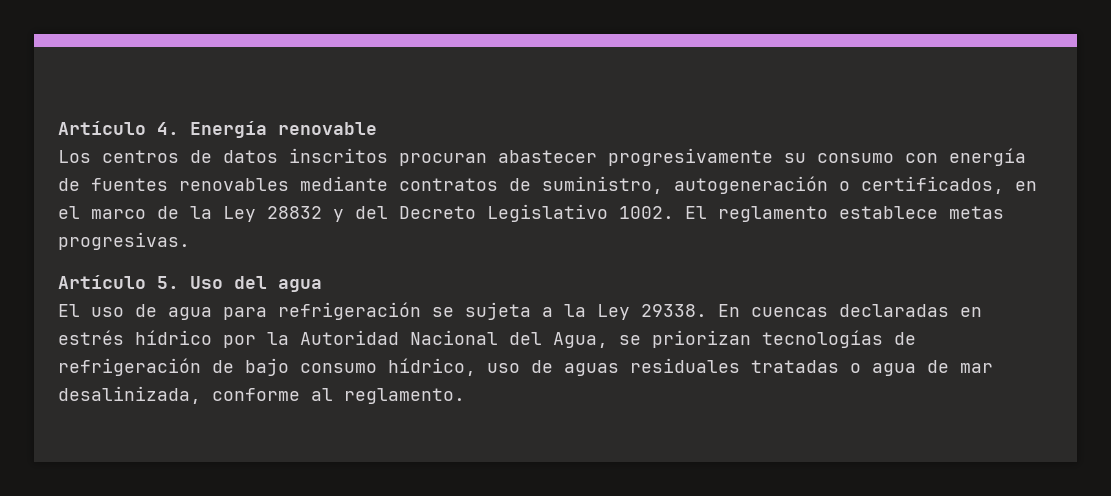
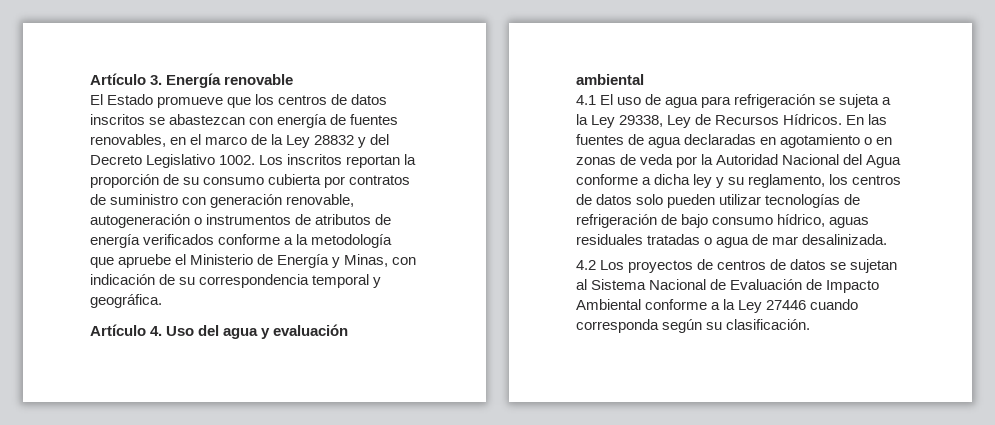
- Artículo 4. Energía renovable
+ Artículo 3. Energía renovable
- Los centros de datos inscritos procuran abastecer progresivamente su consumo con energía de fuentes renovables mediante contratos de suministro, autogeneración o certificados, en el marco de la Ley 28832 y del Decreto Legislativo 1002.
+ El Estado promueve que los centros de datos inscritos se abastezcan con energía de fuentes renovables, en el marco de la Ley 28832 y del Decreto Legislativo 1002.
- El reglamento establece metas progresivas.
- Artículo 5. Uso del agua
- El uso de agua para refrigeración se sujeta a la Ley 29338. En cuencas declaradas en estrés hídrico por la Autoridad Nacional del Agua, se priorizan tecnologías de refrigeración de bajo consumo hídrico, uso de aguas residuales tratadas o agua de mar desalinizada, conforme al reglamento.
+ Los inscritos reportan la proporción de su consumo cubierta por contratos de suministro con generación renovable, autogeneración o instrumentos de atributos de energía verificados conforme a la metodología que apruebe el Ministerio de Energía y Minas, con indicación de su correspondencia temporal y geográfica.
+ Artículo 4. Uso del agua y evaluación ambiental
+ 4.1 El uso de agua para refrigeración se sujeta a la Ley 29338, Ley de Recursos Hídricos. En las fuentes de agua declaradas en agotamiento o en zonas de veda por la Autoridad Nacional del Agua conforme a dicha ley y su reglamento, los centros de datos solo pueden utilizar tecnologías de refrigeración de bajo consumo hídrico, aguas residuales tratadas o agua de mar desalinizada.
+ 4.2 Los proyectos de centros de datos se sujetan al Sistema Nacional de Evaluación de Impacto Ambiental conforme a la Ley 27446 cuando corresponda según su clasificación.

